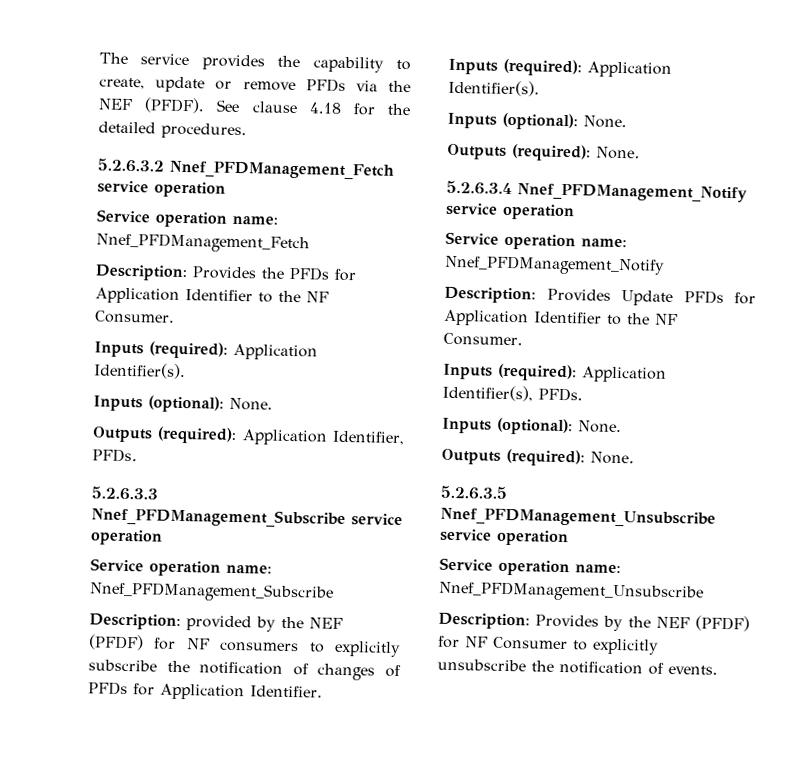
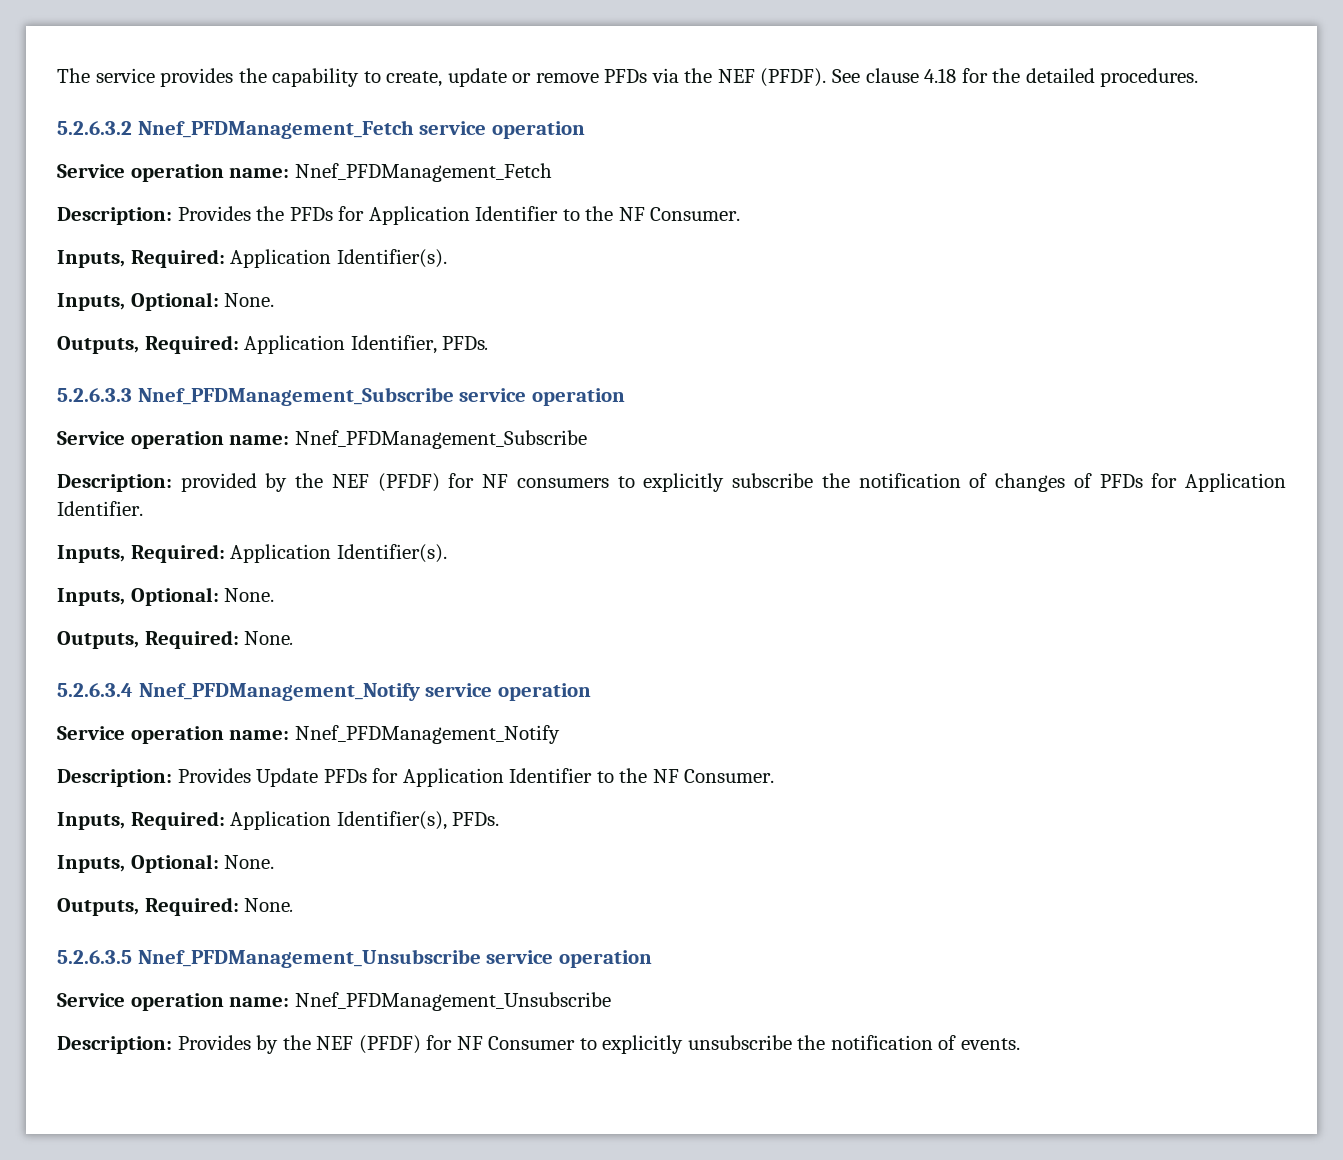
  Description: Provides the PFDs for Application Identifier to the NF Consumer.
- Inputs (required): Application Identifier(s).
- Inputs (optional): None.
- Outputs (required): Application Identifier, PFDs.
+ Inputs, Required: Application Identifier(s).
+ Inputs, Optional: None.
+ Outputs, Required: Application Identifier, PFDs.
  Description: provided by the NEF (PFDF) for NF consumers to explicitly subscribe the notification of changes of PFDs for Application Identifier.
- Inputs (required): Application Identifier(s).
- Inputs (optional): None.
- Outputs (required): None.
+ Inputs, Required: Application Identifier(s).
+ Inputs, Optional: None.
+ Outputs, Required: None.
- Inputs (required): Application Identifier(s), PFDs.
- Inputs (optional): None.
- Outputs (required): None.
+ Inputs, Required: Application Identifier(s), PFDs.
+ Inputs, Optional: None.
+ Outputs, Required: None.

